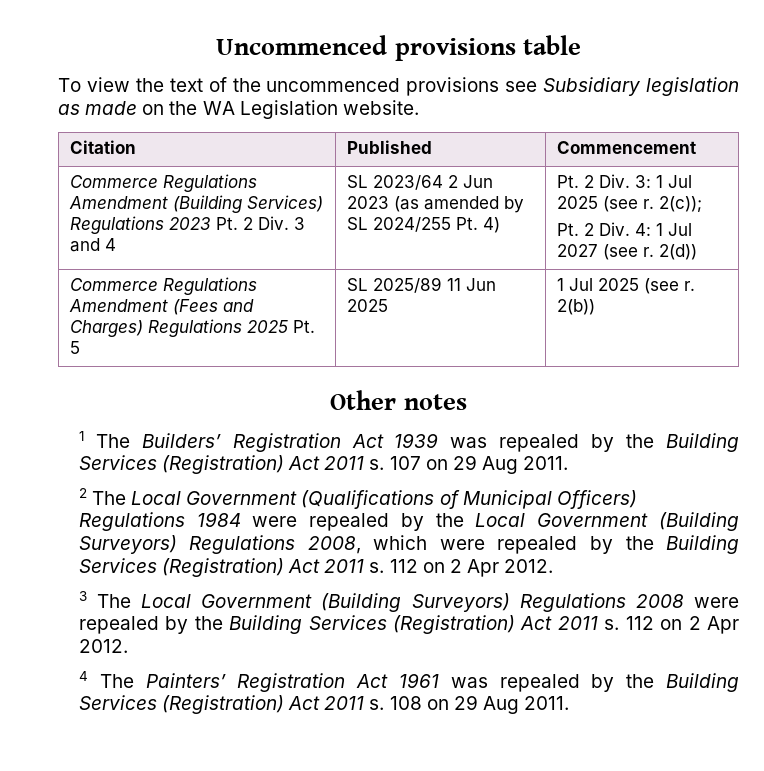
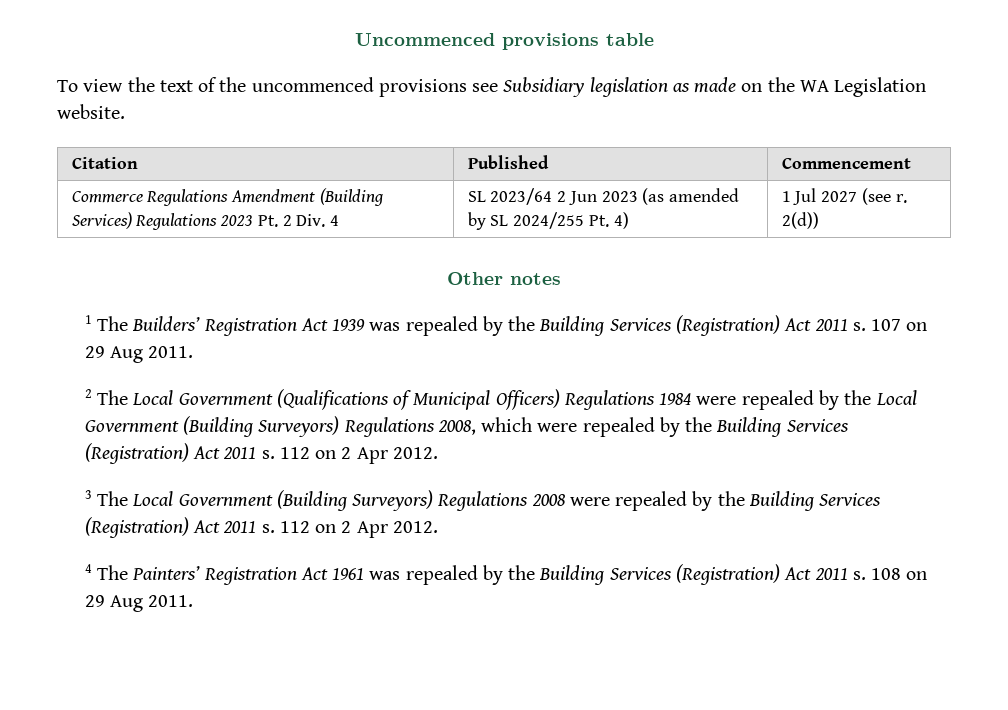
- Commerce Regulations Amendment (Building Services) Regulations 2023 Pt. 2 Div. 3 and 4
+ Commerce Regulations Amendment (Building Services) Regulations 2023 Pt. 2 Div. 4
- Pt. 2 Div. 3: 1 Jul 2025 (see r. 2(c));
- Pt. 2 Div. 4: 1 Jul 2027 (see r.
+ 1 Jul 2027 (see r.
- Commerce Regulations Amendment (Fees and Charges) Regulations 2025 Pt. 5 | SL 2025/89 11 Jun 2025 | 1 Jul 2025 (see r. 2(b))

